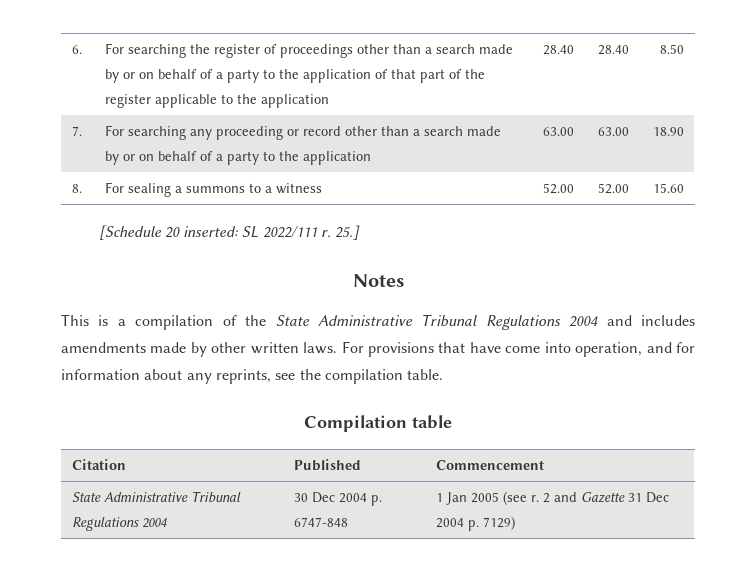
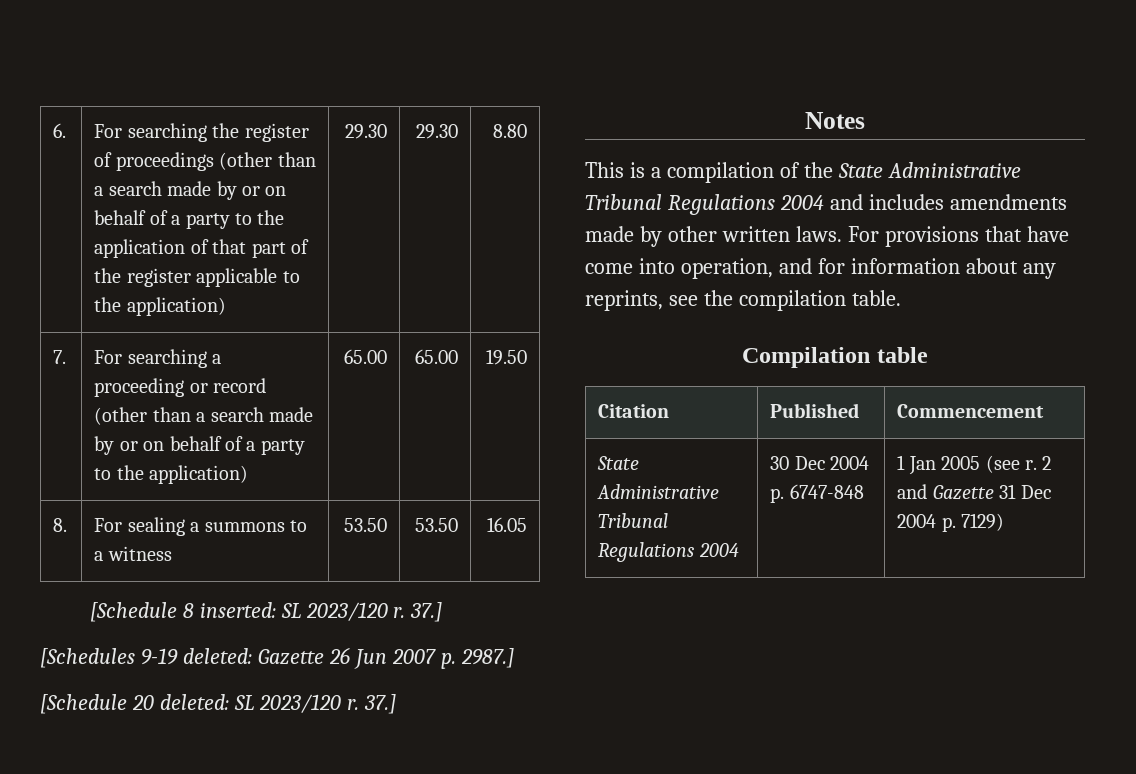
- 6. | For searching the register of proceedings other than a search made by or on behalf of a party to the application of that part of the register applicable to the application | 28.40 | 28.40 | 8.50
+ 6. | For searching the register of proceedings (other than a search made by or on behalf of a party to the application of that part of the register applicable to the application) | 29.30 | 29.30 | 8.80
- 7. | For searching any proceeding or record other than a search made by or on behalf of a party to the application | 63.00 | 63.00 | 18.90
+ 7. | For searching a proceeding or record (other than a search made by or on behalf of a party to the application) | 65.00 | 65.00 | 19.50
- 8. | For sealing a summons to a witness | 52.00 | 52.00 | 15.60
- [Schedule 20 inserted: SL 2022/111 r. 25.]
+ 8. | For sealing a summons to a witness | 53.50 | 53.50 | 16.05
+ [Schedule 8 inserted: SL 2023/120 r. 37.]
+ [Schedules 9-19 deleted: Gazette 26 Jun 2007 p. 2987.]
+ [Schedule 20 deleted: SL 2023/120 r. 37.]

